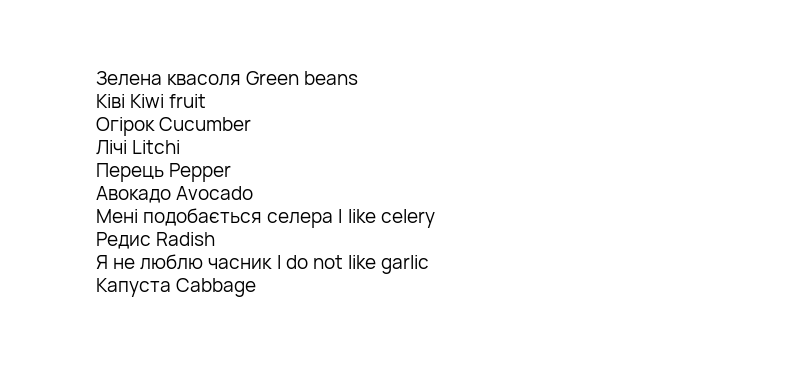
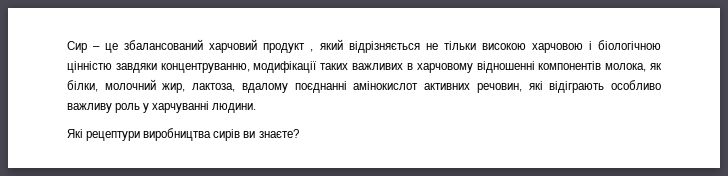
- Зелена квасоля Green beans
- Ківі Kiwi fruit
- Огірок Cucumber
- Лічі Litchi
- Перець Pepper
- Авокадо Avocado
- Мені подобається селера I like celery
- Редис Radish
- Я не люблю часник I do not like garlic
- Капуста Cabbage
+ Сир – це збалансований харчовий продукт , який відрізняється не тільки високою харчовою і біологічною цінністю завдяки концентруванню, модифікації таких важливих в харчовому відношенні компонентів молока, як білки, молочний жир, лактоза, вдалому поєднанні амінокислот активних речовин, які відіграють особливо важливу роль у харчуванні людини.
+ Які рецептури виробництва сирів ви знаєте?

